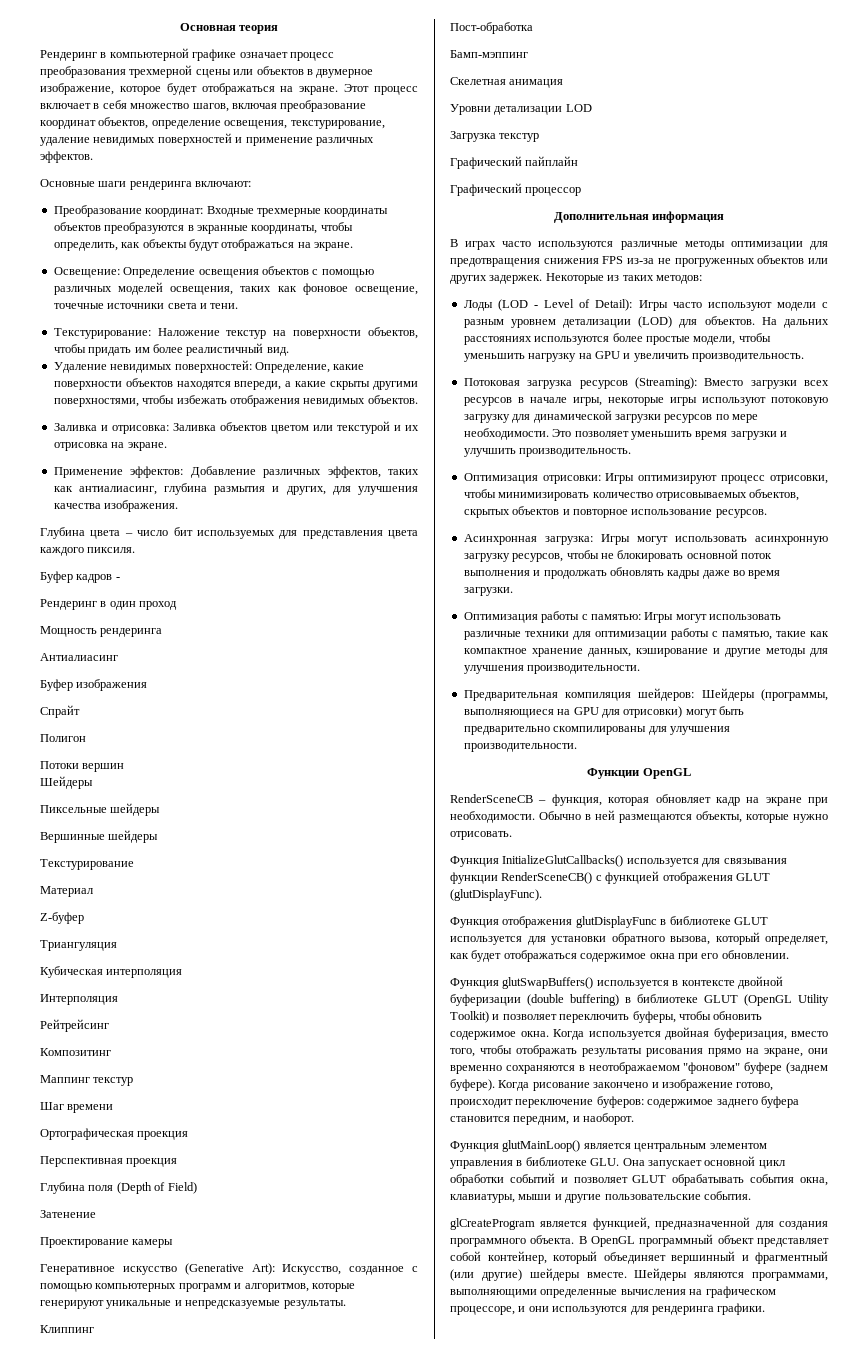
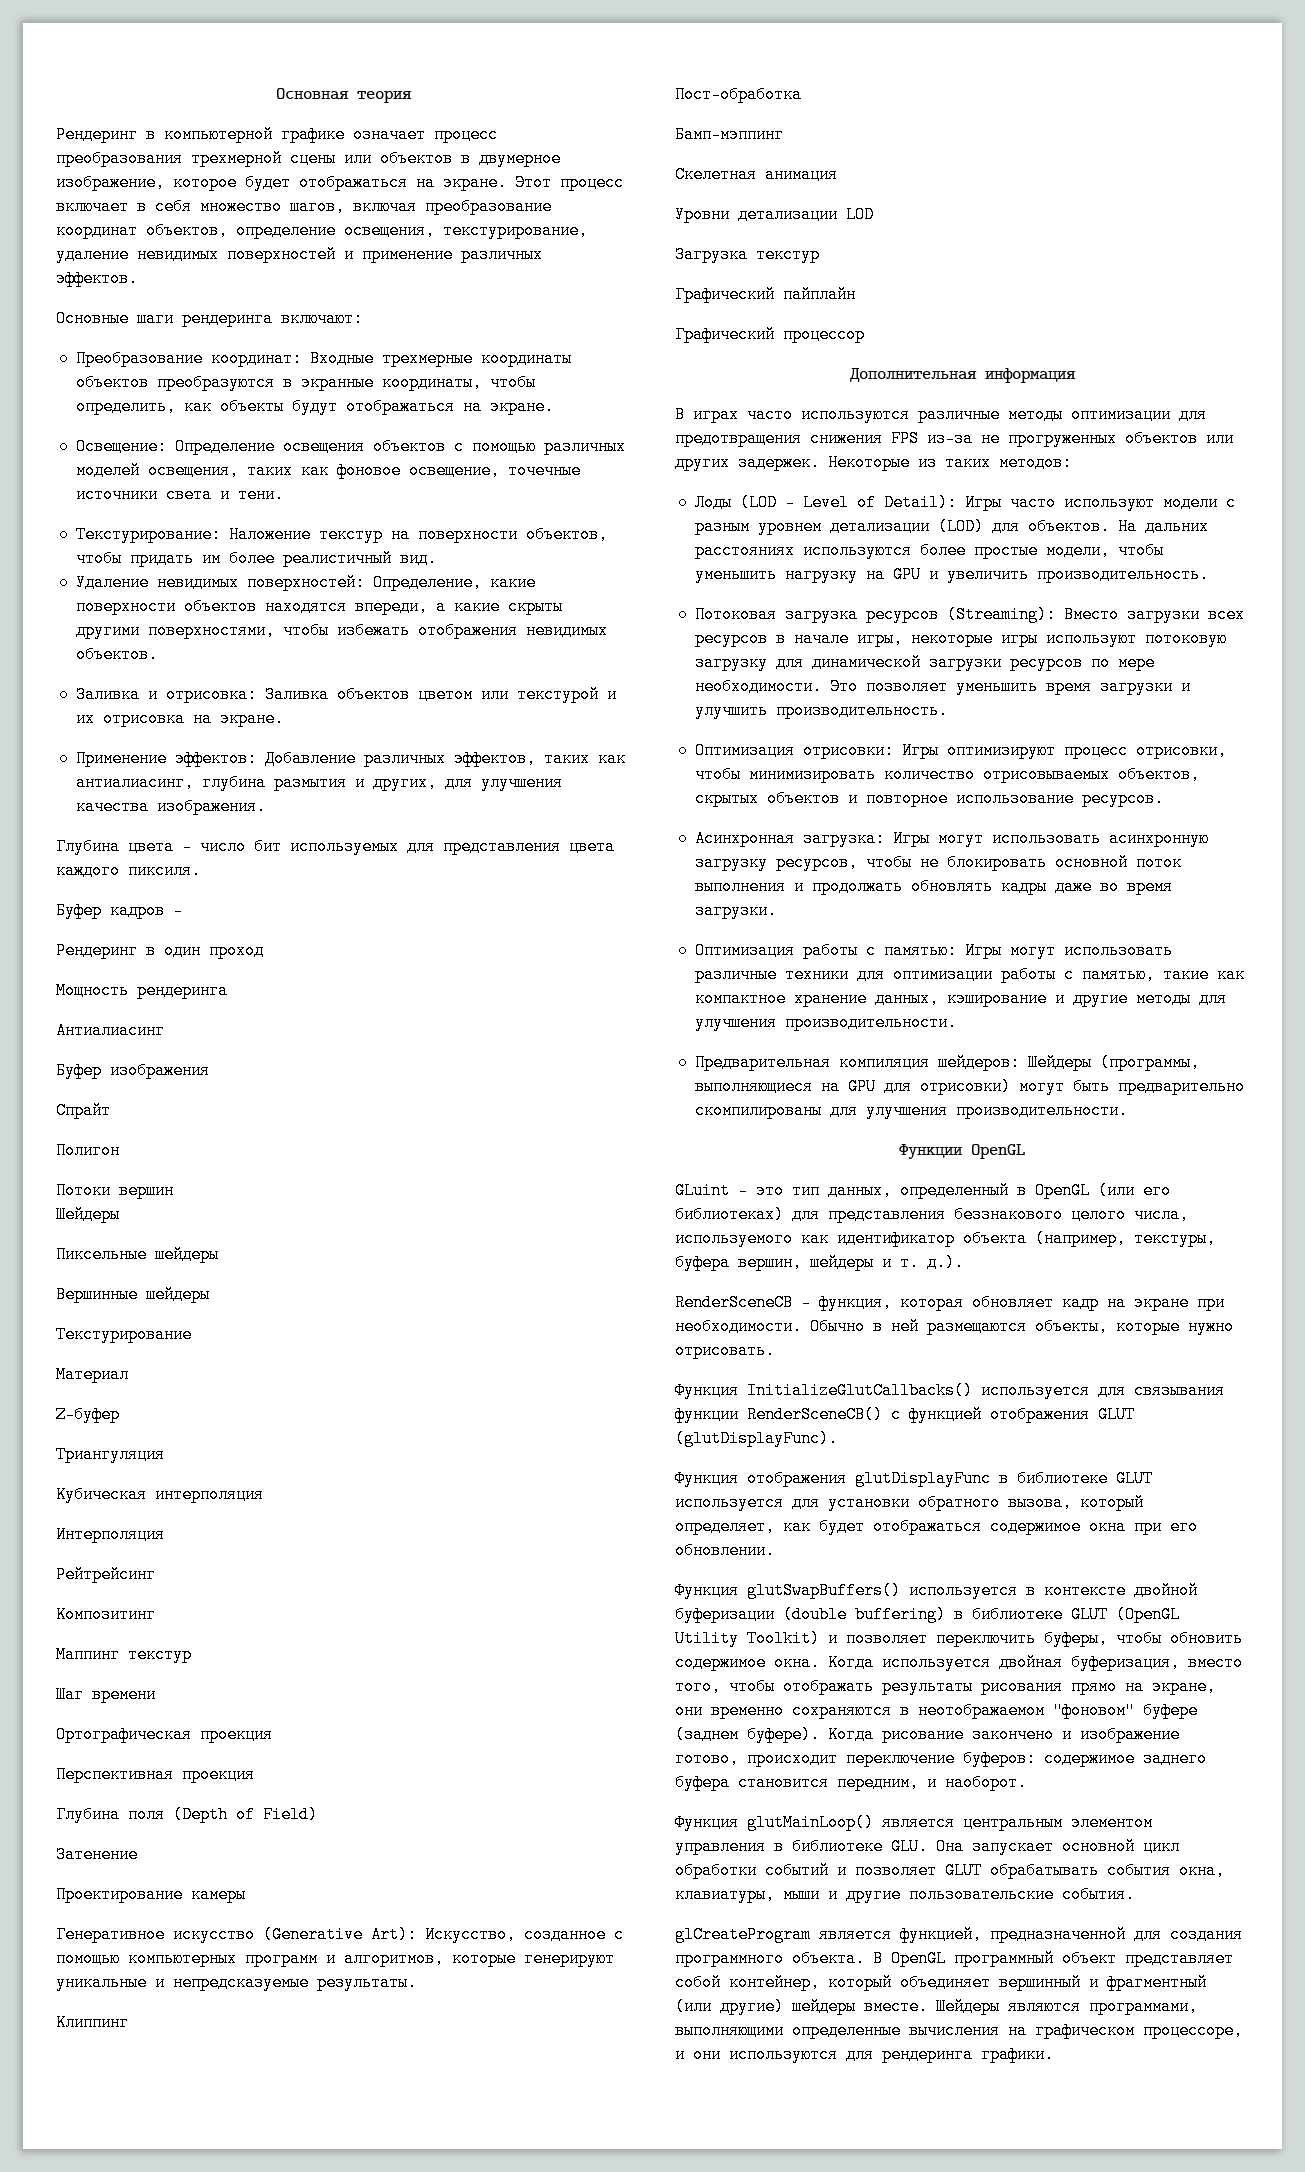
+ GLuint - это тип данных, определенный в OpenGL (или его библиотеках) для представления беззнакового целого числа, используемого как идентификатор объекта (например, текстуры, буфера вершин, шейдеры и т. д.).

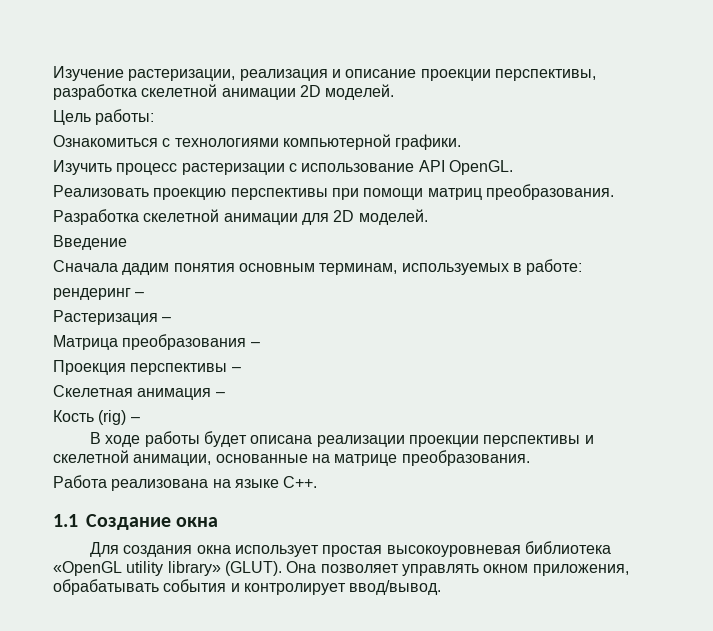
- Основная теория
- Рендеринг в компьютерной графике означает процесс преобразования трехмерной сцены или объектов в двумерное изображение, которое будет отображаться на экране. Этот процесс включает в себя множество шагов, включая преобразование координат объектов, определение освещения, текстурирование, удаление невидимых поверхностей и применение различных эффектов.
- Основные шаги рендеринга включают:
- Преобразование координат: Входные трехмерные координаты объектов преобразуются в экранные координаты, чтобы определить, как объекты будут отображаться на экране.
- Освещение: Определение освещения объектов с помощью различных моделей освещения, таких как фоновое освещение, точечные источники света и тени.
- Текстурирование: Наложение текстур на поверхности объектов, чтобы придать им более реалистичный вид.
- Удаление невидимых поверхностей: Определение, какие поверхности объектов находятся впереди, а какие скрыты другими поверхностями, чтобы избежать отображения невидимых объектов.
- Заливка и отрисовка: Заливка объектов цветом или текстурой и их отрисовка на экране.
- Применение эффектов: Добавление различных эффектов, таких как антиалиасинг, глубина размытия и других, для улучшения качества изображения.
- Глубина цвета – число бит используемых для представления цвета каждого пиксиля.
- Буфер кадров -
- Рендеринг в один проход
- Мощность рендеринга
- Антиалиасинг
- Буфер изображения
- Спрайт
- Полигон
- Потоки вершин
- Шейдеры
- Пиксельные шейдеры
- Вершинные шейдеры
- Текстурирование
- Материал
- Z-буфер
- Триангуляция
- Кубическая интерполяция
- Интерполяция
- Рейтрейсинг
- Композитинг
- Маппинг текстур
- Шаг времени
- Ортографическая проекция
- Перспективная проекция
- Глубина поля (Depth of Field)
- Затенение
- Проектирование камеры
- Генеративное искусство (Generative Art): Искусство, созданное с помощью компьютерных программ и алгоритмов, которые генерируют уникальные и непредсказуемые результаты.
- Клиппинг
- Пост-обработка
- Бамп-мэппинг
- Скелетная анимация
- Уровни детализации LOD
- Загрузка текстур
- Графический пайплайн
- Графический процессор
- Дополнительная информация
- В играх часто используются различные методы оптимизации для предотвращения снижения FPS из-за не прогруженных объектов или других задержек. Некоторые из таких методов:
- Лоды (LOD - Level of Detail): Игры часто используют модели с разным уровнем детализации (LOD) для объектов. На дальних расстояниях используются более простые модели, чтобы уменьшить нагрузку на GPU и увеличить производительность.
- Потоковая загрузка ресурсов (Streaming): Вместо загрузки всех ресурсов в начале игры, некоторые игры используют потоковую загрузку для динамической загрузки ресурсов по мере необходимости. Это позволяет уменьшить время загрузки и улучшить производительность.
- Оптимизация отрисовки: Игры оптимизируют процесс отрисовки, чтобы минимизировать количество отрисовываемых объектов, скрытых объектов и повторное использование ресурсов.
- Асинхронная загрузка: Игры могут использовать асинхронную загрузку ресурсов, чтобы не блокировать основной поток выполнения и продолжать обновлять кадры даже во время загрузки.
- Оптимизация работы с памятью: Игры могут использовать различные техники для оптимизации работы с памятью, такие как компактное хранение данных, кэширование и другие методы для улучшения производительности.
- Предварительная компиляция шейдеров: Шейдеры (программы, выполняющиеся на GPU для отрисовки) могут быть предварительно скомпилированы для улучшения производительности.
- Функции OpenGL
- GLuint - это тип данных, определенный в OpenGL (или его библиотеках) для представления беззнакового целого числа, используемого как идентификатор объекта (например, текстуры, буфера вершин, шейдеры и т. д.).
- RenderSceneCB – функция, которая обновляет кадр на экране при необходимости. Обычно в ней размещаются объекты, которые нужно отрисовать.
- Функция InitializeGlutCallbacks() используется для связывания функции RenderSceneCB() с функцией отображения GLUT (glutDisplayFunc).
- Функция отображения glutDisplayFunc в библиотеке GLUT используется для установки обратного вызова, который определяет, как будет отображаться содержимое окна при его обновлении.
- Функция glutSwapBuffers() используется в контексте двойной буферизации (double buffering) в библиотеке GLUT (OpenGL Utility Toolkit) и позволяет переключить буферы, чтобы обновить содержимое окна. Когда используется двойная буферизация, вместо того, чтобы отображать результаты рисования прямо на экране, они временно сохраняются в неотображаемом "фоновом" буфере (заднем буфере). Когда рисование закончено и изображение готово, происходит переключение буферов: содержимое заднего буфера становится передним, и наоборот.
- Функция glutMainLoop() является центральным элементом управления в библиотеке GLU. Она запускает основной цикл обработки событий и позволяет GLUT обрабатывать события окна, клавиатуры, мыши и другие пользовательские события.
- glCreateProgram является функцией, предназначенной для создания программного объекта. В OpenGL программный объект представляет собой контейнер, который объединяет вершинный и фрагментный (или другие) шейдеры вместе. Шейдеры являются программами, выполняющими определенные вычисления на графическом процессоре, и они используются для рендеринга графики.
+ Изучение растеризации, реализация и описание проекции перспективы, разработка скелетной анимации 2D моделей.
+ Цель работы:
+ Ознакомиться с технологиями компьютерной графики.
+ Изучить процесс растеризации с использование API OpenGL.
+ Реализовать проекцию перспективы при помощи матриц преобразования.
+ Разработка скелетной анимации для 2D моделей.
+ Введение
+ Сначала дадим понятия основным терминам, используемых в работе:
+ рендеринг –
+ Растеризация –
+ Матрица преобразования –
+ Проекция перспективы –
+ Скелетная анимация –
+ Кость (rig) –
+ В ходе работы будет описана реализации проекции перспективы и скелетной анимации, основанные на матрице преобразования.
+ Работа реализована на языке C++.
+ 1.1 Создание окна
+ Для создания окна использует простая высокоуровневая библиотека «OpenGL utility library» (GLUT). Она позволяет управлять окном приложения, обрабатывать события и контролирует ввод/вывод.

